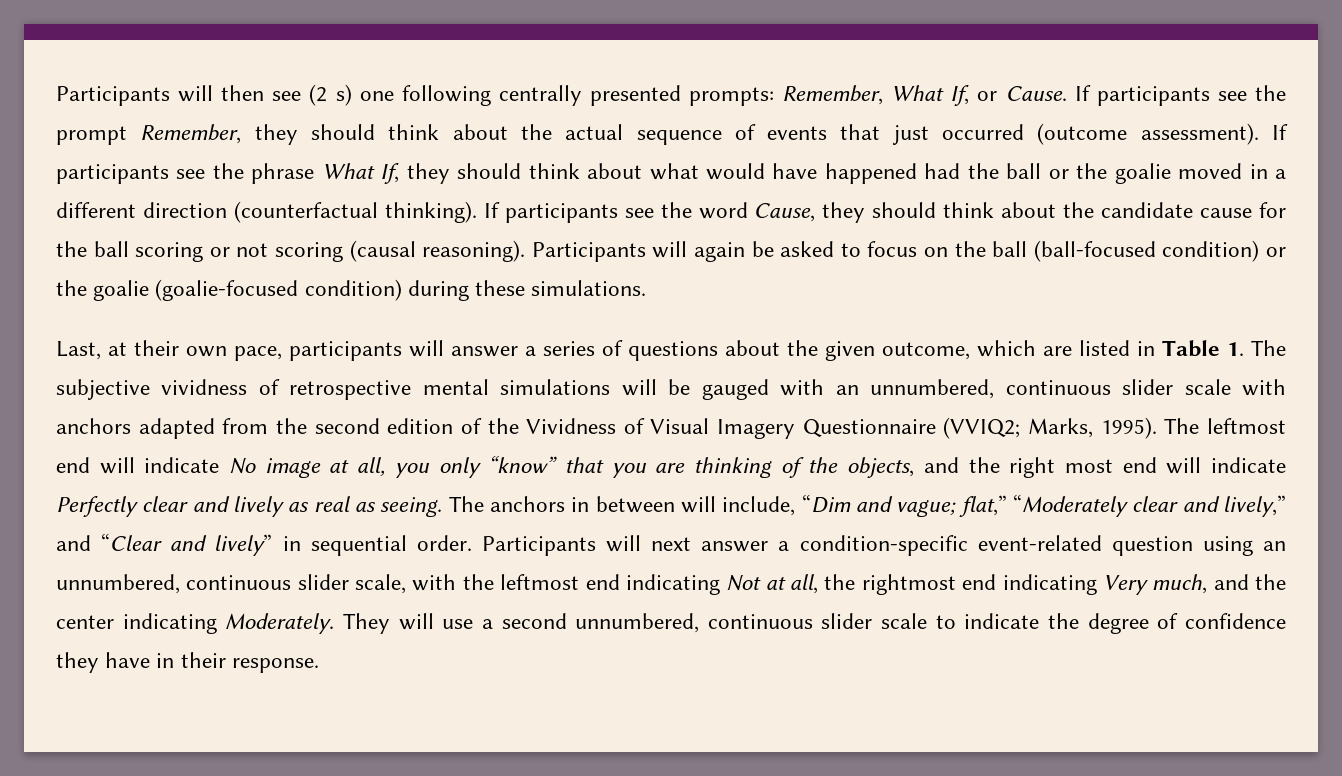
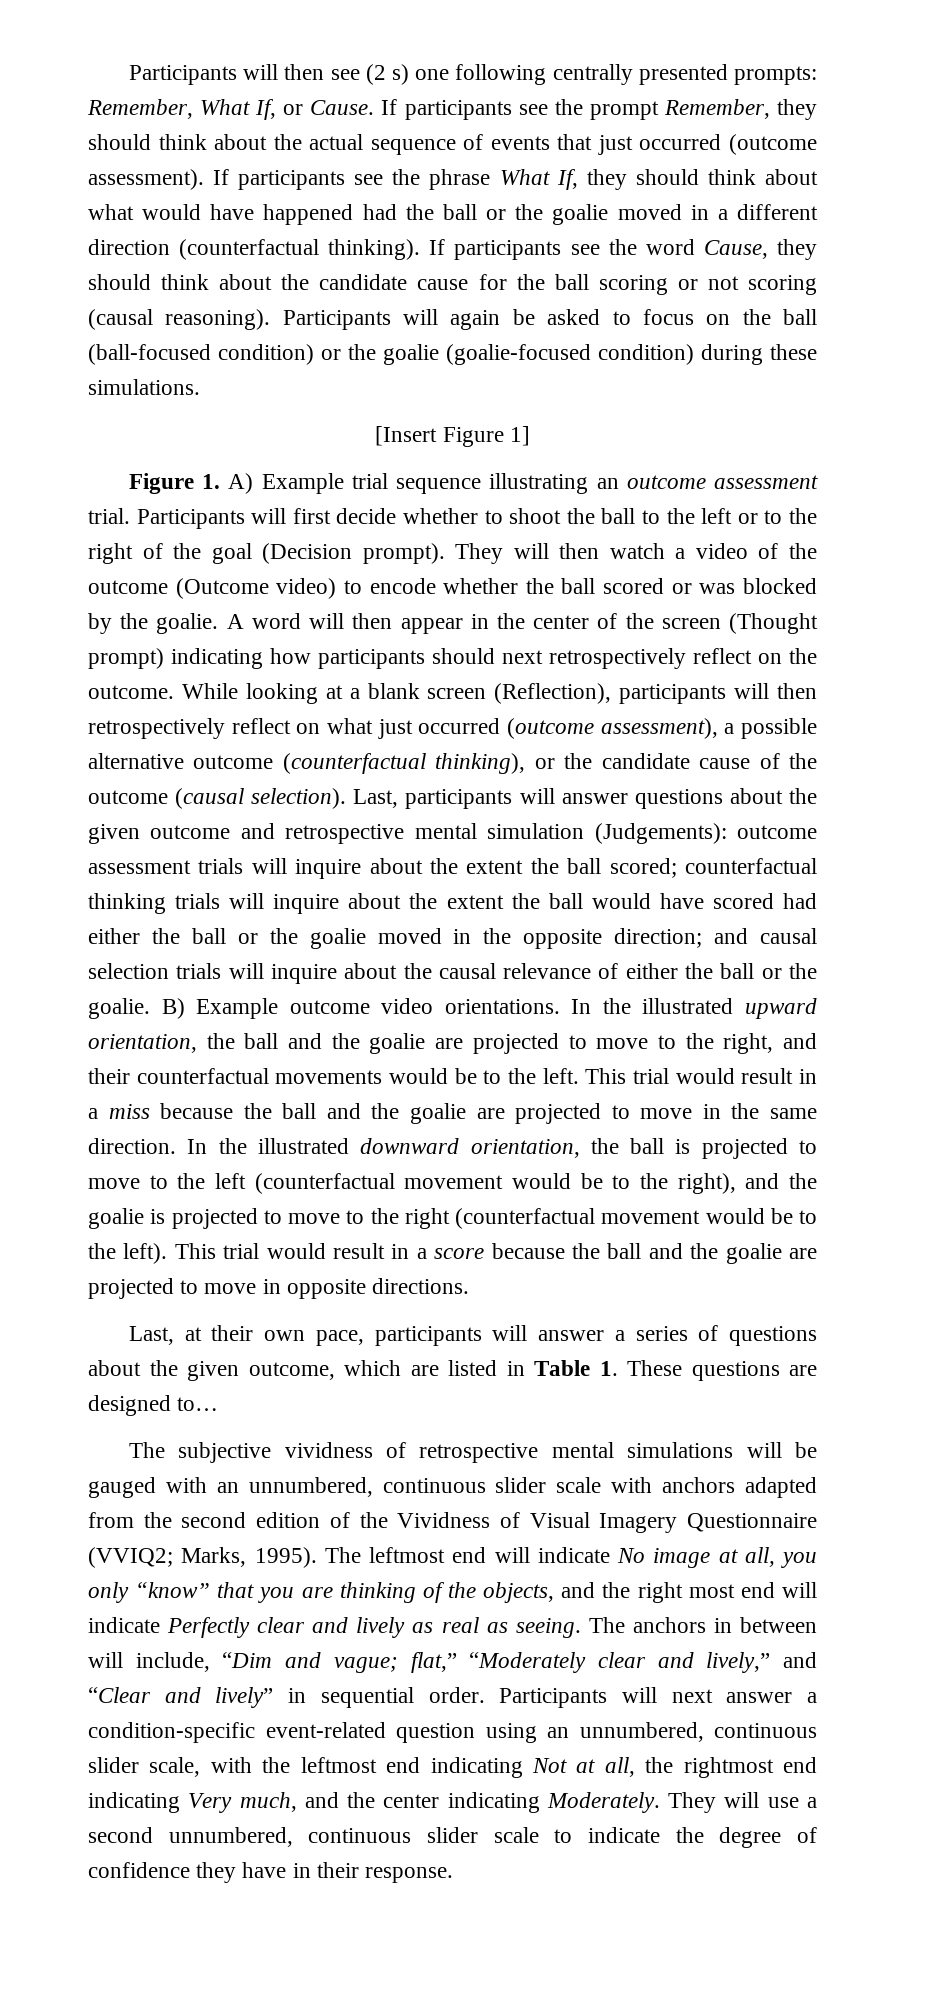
+ [Insert Figure 1]
+ Figure 1. A) Example trial sequence illustrating an outcome assessment trial. Participants will first decide whether to shoot the ball to the left or to the right of the goal (Decision prompt). They will then watch a video of the outcome (Outcome video) to encode whether the ball scored or was blocked by the goalie. A word will then appear in the center of the screen (Thought prompt) indicating how participants should next retrospectively reflect on the outcome. While looking at a blank screen (Reflection), participants will then retrospectively reflect on what just occurred (outcome assessment), a possible alternative outcome (counterfactual thinking), or the candidate cause of the outcome (causal selection). Last, participants will answer questions about the given outcome and retrospective mental simulation (Judgements): outcome assessment trials will inquire about the extent the ball scored; counterfactual thinking trials will inquire about the extent the ball would have scored had either the ball or the goalie moved in the opposite direction; and causal selection trials will inquire about the causal relevance of either the ball or the goalie. B) Example outcome video orientations. In the illustrated upward orientation, the ball and the goalie are projected to move to the right, and their counterfactual movements would be to the left. This trial would result in a miss because the ball and the goalie are projected to move in the same direction. In the illustrated downward orientation, the ball is projected to move to the left (counterfactual movement would be to the right), and the goalie is projected to move to the right (counterfactual movement would be to the left). This trial would result in a score because the ball and the goalie are projected to move in opposite directions.
- Last, at their own pace, participants will answer a series of questions about the given outcome, which are listed in Table 1. The subjective vividness of retrospective mental simulations will be gauged with an unnumbered, continuous slider scale with anchors adapted from the second edition of the Vividness of Visual Imagery Questionnaire (VVIQ2; Marks, 1995).
+ Last, at their own pace, participants will answer a series of questions about the given outcome, which are listed in Table 1. These questions are designed to…
+ The subjective vividness of retrospective mental simulations will be gauged with an unnumbered, continuous slider scale with anchors adapted from the second edition of the Vividness of Visual Imagery Questionnaire (VVIQ2; Marks, 1995).

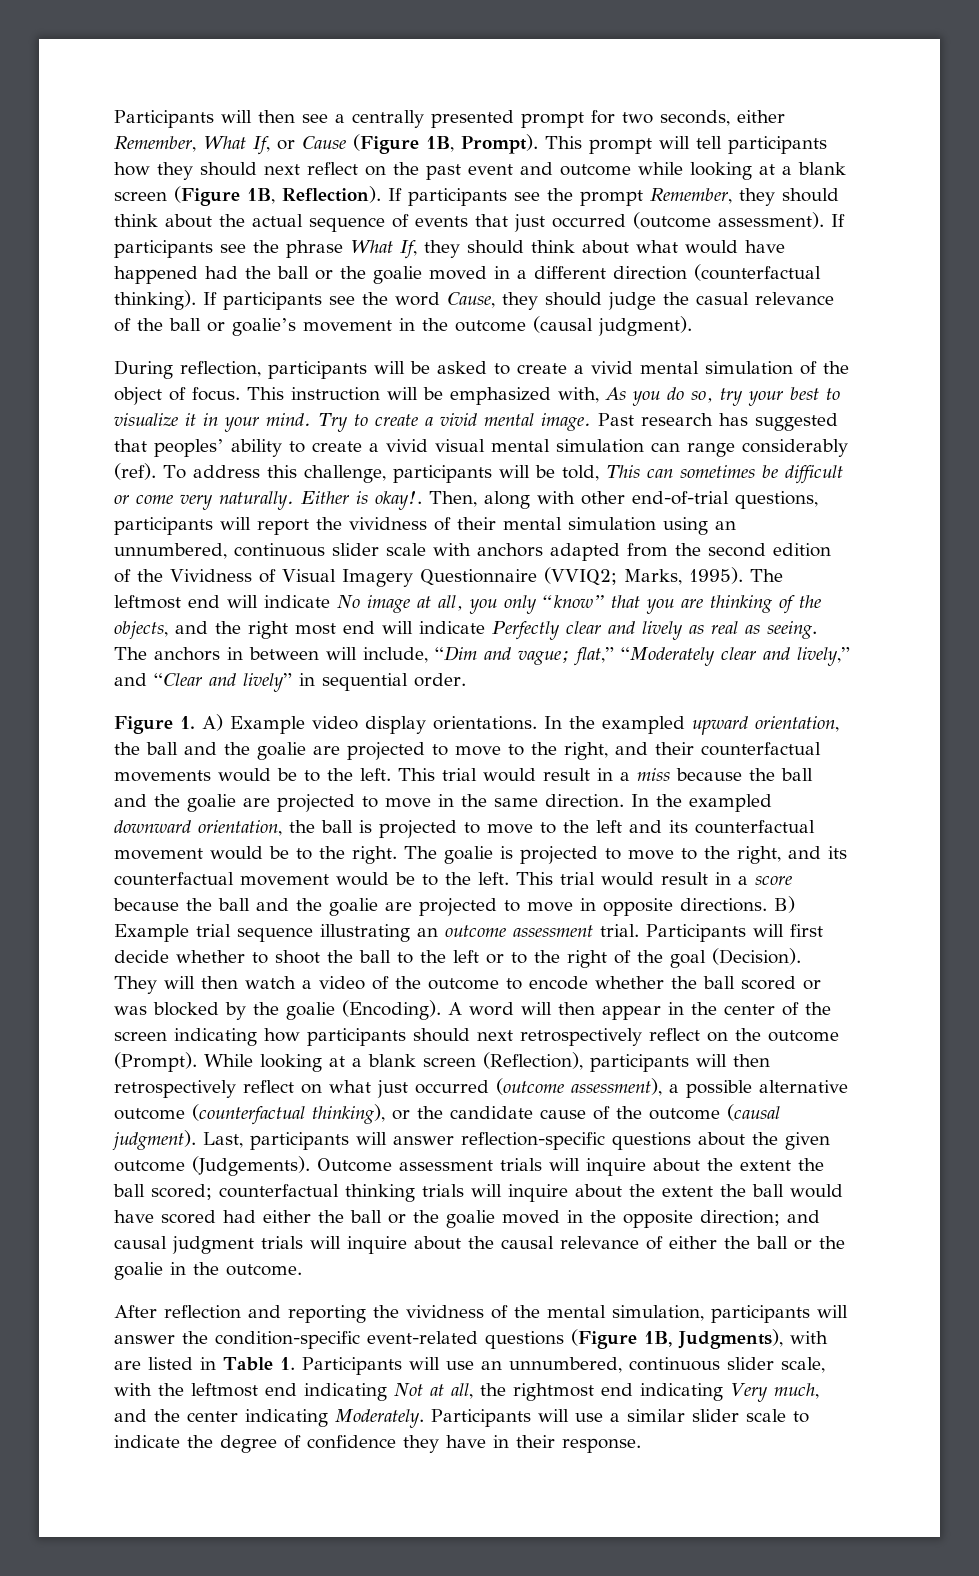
- Participants will then see (2 s) one following centrally presented prompts: Remember, What If, or Cause.
+ Participants will then see a centrally presented prompt for two seconds, either Remember, What If, or Cause (Figure 1B, Prompt). This prompt will tell participants how they should next reflect on the past event and outcome while looking at a blank screen (Figure 1B, Reflection).
- If participants see the word Cause, they should think about the candidate cause for the ball scoring or not scoring (causal reasoning). Participants will again be asked to focus on the ball (ball-focused condition) or the goalie (goalie-focused condition) during these simulations.
- [Insert Figure 1]
- Figure 1. A) Example trial sequence illustrating an outcome assessment trial. Participants will first decide whether to shoot the ball to the left or to the right of the goal (Decision prompt). They will then watch a video of the outcome (Outcome video) to encode whether the ball scored or was blocked by the goalie. A word will then appear in the center of the screen (Thought prompt) indicating how participants should next retrospectively reflect on the outcome. While looking at a blank screen (Reflection), participants will then retrospectively reflect on what just occurred (outcome assessment), a possible alternative outcome (counterfactual thinking), or the candidate cause of the outcome (causal selection). Last, participants will answer questions about the given outcome and retrospective mental simulation (Judgements): outcome assessment trials will inquire about the extent the ball scored; counterfactual thinking trials will inquire about the extent the ball would have scored had either the ball or the goalie moved in the opposite direction; and causal selection trials will inquire about the causal relevance of either the ball or the goalie. B) Example outcome video orientations. In the illustrated upward orientation, the ball and the goalie are projected to move to the right, and their counterfactual movements would be to the left. This trial would result in a miss because the ball and the goalie are projected to move in the same direction. In the illustrated downward orientation, the ball is projected to move to the left (counterfactual movement would be to the right), and the goalie is projected to move to the right (counterfactual movement would be to the left). This trial would result in a score because the ball and the goalie are projected to move in opposite directions.
- Last, at their own pace, participants will answer a series of questions about the given outcome, which are listed in Table 1. These questions are designed to…
- The subjective vividness of retrospective mental simulations will be gauged with an unnumbered, continuous slider scale with anchors adapted from the second edition of the Vividness of Visual Imagery Questionnaire (VVIQ2; Marks, 1995).
+ If participants see the word Cause, they should judge the casual relevance of the ball or goalie’s movement in the outcome (causal judgment).
+ During reflection, participants will be asked to create a vivid mental simulation of the object of focus. This instruction will be emphasized with, As you do so, try your best to visualize it in your mind. Try to create a vivid mental image. Past research has suggested that peoples’ ability to create a vivid visual mental simulation can range considerably (ref). To address this challenge, participants will be told, This can sometimes be difficult or come very naturally. Either is okay!. Then, along with other end-of-trial questions, participants will report the vividness of their mental simulation using an unnumbered, continuous slider scale with anchors adapted from the second edition of the Vividness of Visual Imagery Questionnaire (VVIQ2; Marks, 1995).
- The anchors in between will include, “Dim and vague; flat,” “Moderately clear and lively,” and “Clear and lively” in sequential order. Participants will next answer a condition-specific event-related question using an unnumbered, continuous slider scale, with the leftmost end indicating Not at all, the rightmost end indicating Very much, and the center indicating Moderately.
+ The anchors in between will include, “Dim and vague; flat,” “Moderately clear and lively,” and “Clear and lively” in sequential order.
+ Figure 1. A) Example video display orientations. In the exampled upward orientation, the ball and the goalie are projected to move to the right, and their counterfactual movements would be to the left. This trial would result in a miss because the ball and the goalie are projected to move in the same direction. In the exampled downward orientation, the ball is projected to move to the left and its counterfactual movement would be to the right. The goalie is projected to move to the right, and its counterfactual movement would be to the left. This trial would result in a score because the ball and the goalie are projected to move in opposite directions. B) Example trial sequence illustrating an outcome assessment trial. Participants will first decide whether to shoot the ball to the left or to the right of the goal (Decision). They will then watch a video of the outcome to encode whether the ball scored or was blocked by the goalie (Encoding). A word will then appear in the center of the screen indicating how participants should next retrospectively reflect on the outcome (Prompt). While looking at a blank screen (Reflection), participants will then retrospectively reflect on what just occurred (outcome assessment), a possible alternative outcome (counterfactual thinking), or the candidate cause of the outcome (causal judgment). Last, participants will answer reflection-specific questions about the given outcome (Judgements). Outcome assessment trials will inquire about the extent the ball scored; counterfactual thinking trials will inquire about the extent the ball would have scored had either the ball or the goalie moved in the opposite direction; and causal judgment trials will inquire about the causal relevance of either the ball or the goalie in the outcome.
+ After reflection and reporting the vividness of the mental simulation, participants will answer the condition-specific event-related questions (Figure 1B, Judgments), with are listed in Table 1. Participants will use an unnumbered, continuous slider scale, with the leftmost end indicating Not at all, the rightmost end indicating Very much, and the center indicating Moderately.
- They will use a second unnumbered, continuous slider scale to indicate the degree of confidence they have in their response.
+ Participants will use a similar slider scale to indicate the degree of confidence they have in their response.

